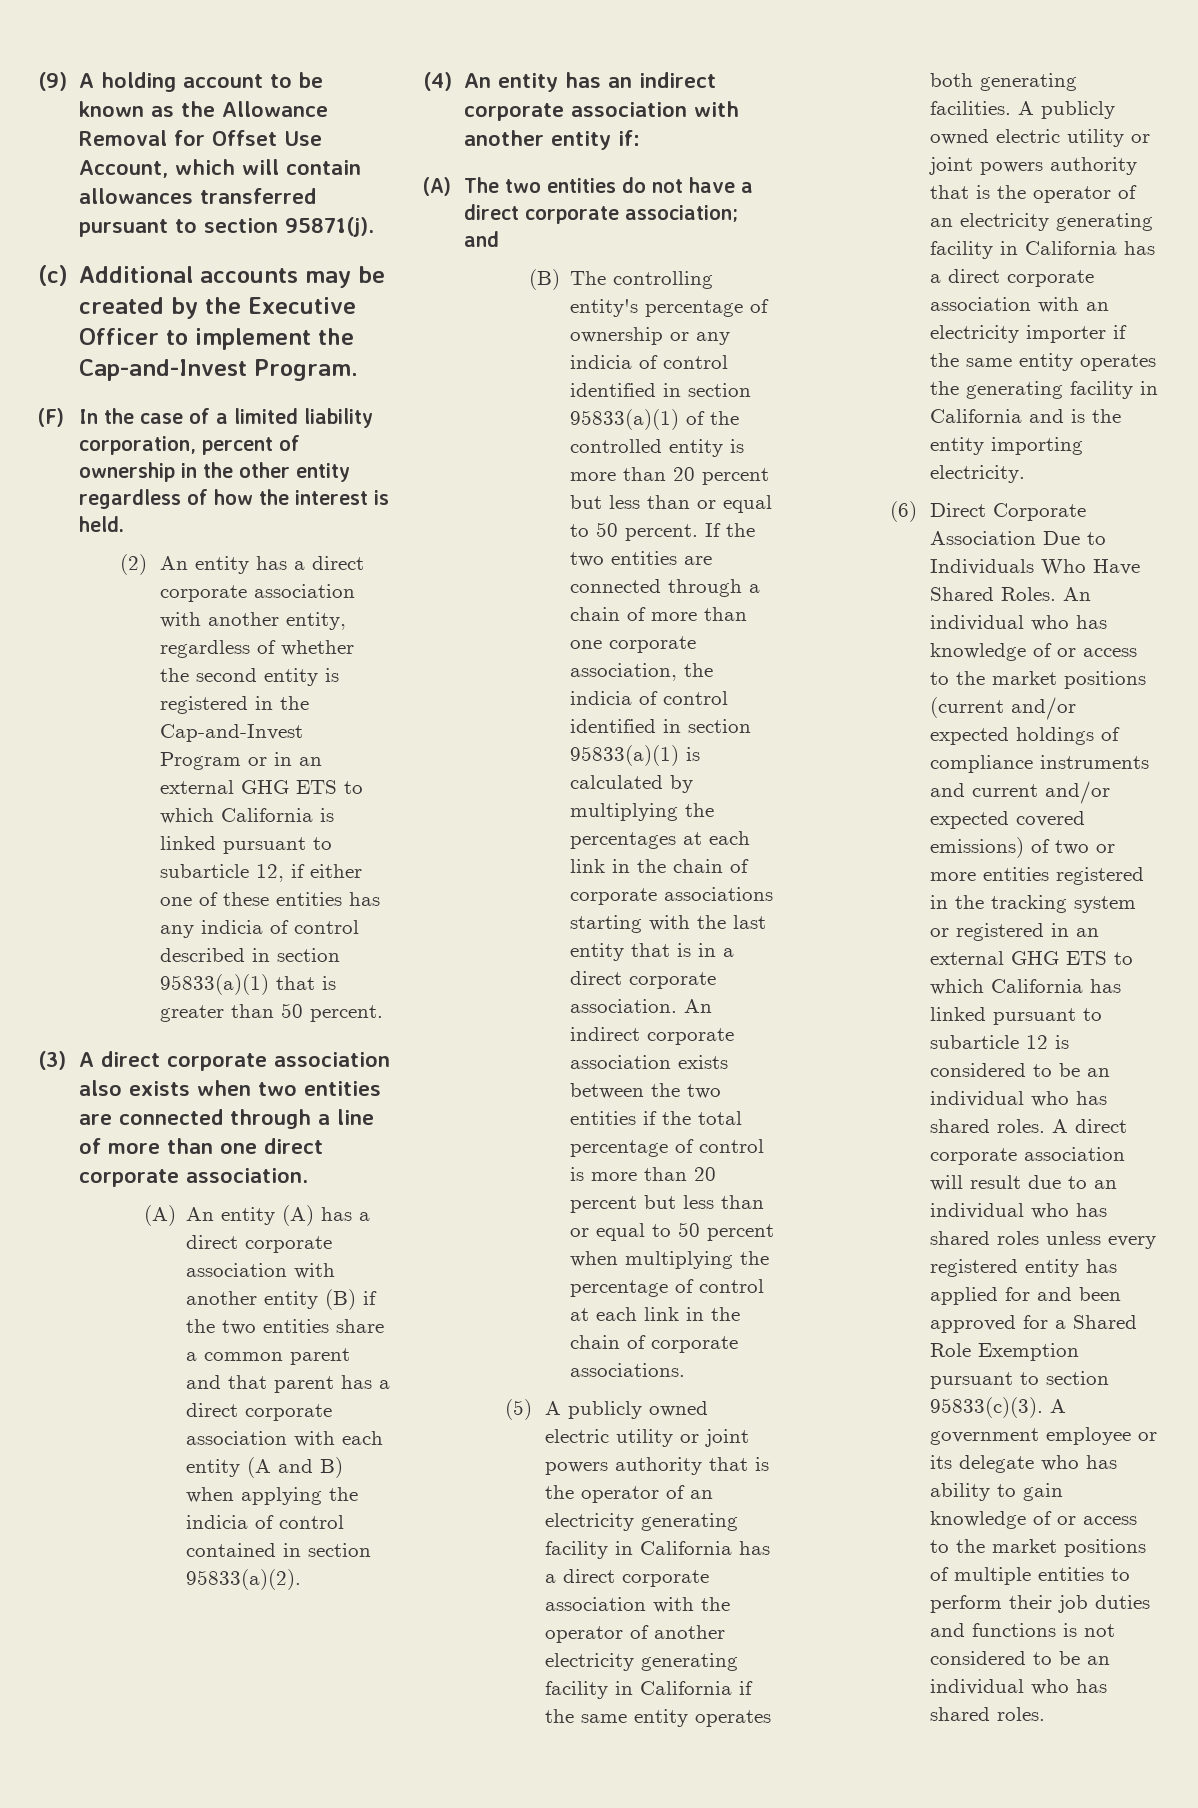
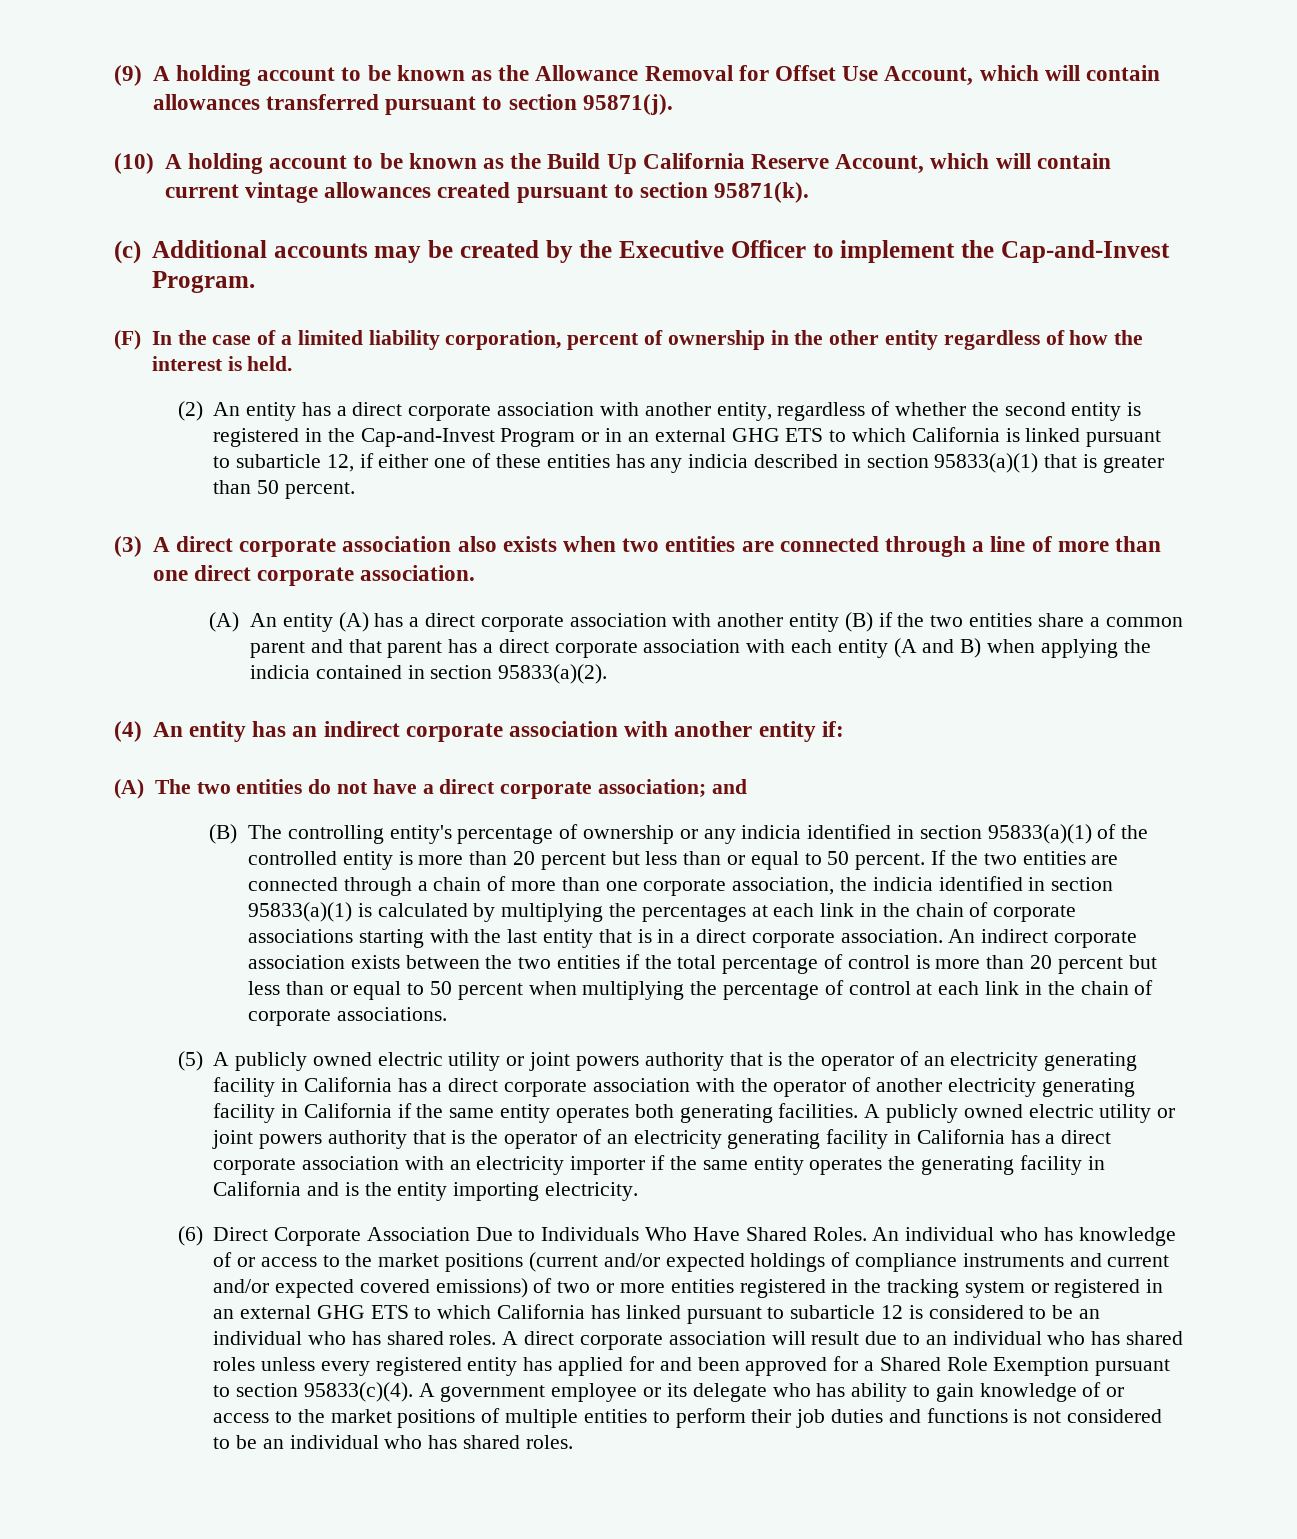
+ (10) A holding account to be known as the Build Up California Reserve Account, which will contain current vintage allowances created pursuant to section 95871(k).
- (2) An entity has a direct corporate association with another entity, regardless of whether the second entity is registered in the Cap-and-Invest Program or in an external GHG ETS to which California is linked pursuant to subarticle 12, if either one of these entities has any indicia of control described in section 95833(a)(1) that is greater than 50 percent.
+ (2) An entity has a direct corporate association with another entity, regardless of whether the second entity is registered in the Cap-and-Invest Program or in an external GHG ETS to which California is linked pursuant to subarticle 12, if either one of these entities has any indicia described in section 95833(a)(1) that is greater than 50 percent.
- (A) An entity (A) has a direct corporate association with another entity (B) if the two entities share a common parent and that parent has a direct corporate association with each entity (A and B) when applying the indicia of control contained in section 95833(a)(2).
+ (A) An entity (A) has a direct corporate association with another entity (B) if the two entities share a common parent and that parent has a direct corporate association with each entity (A and B) when applying the indicia contained in section 95833(a)(2).
- (B) The controlling entity's percentage of ownership or any indicia of control identified in section 95833(a)(1) of the controlled entity is more than 20 percent but less than or equal to 50 percent.
+ (B) The controlling entity's percentage of ownership or any indicia identified in section 95833(a)(1) of the controlled entity is more than 20 percent but less than or equal to 50 percent.
- If the two entities are connected through a chain of more than one corporate association, the indicia of control identified in section 95833(a)(1) is calculated by multiplying the percentages at each link in the chain of corporate associations starting with the last entity that is in a direct corporate association.
+ If the two entities are connected through a chain of more than one corporate association, the indicia identified in section 95833(a)(1) is calculated by multiplying the percentages at each link in the chain of corporate associations starting with the last entity that is in a direct corporate association.
- A direct corporate association will result due to an individual who has shared roles unless every registered entity has applied for and been approved for a Shared Role Exemption pursuant to section 95833(c)(3).
+ A direct corporate association will result due to an individual who has shared roles unless every registered entity has applied for and been approved for a Shared Role Exemption pursuant to section 95833(c)(4).

